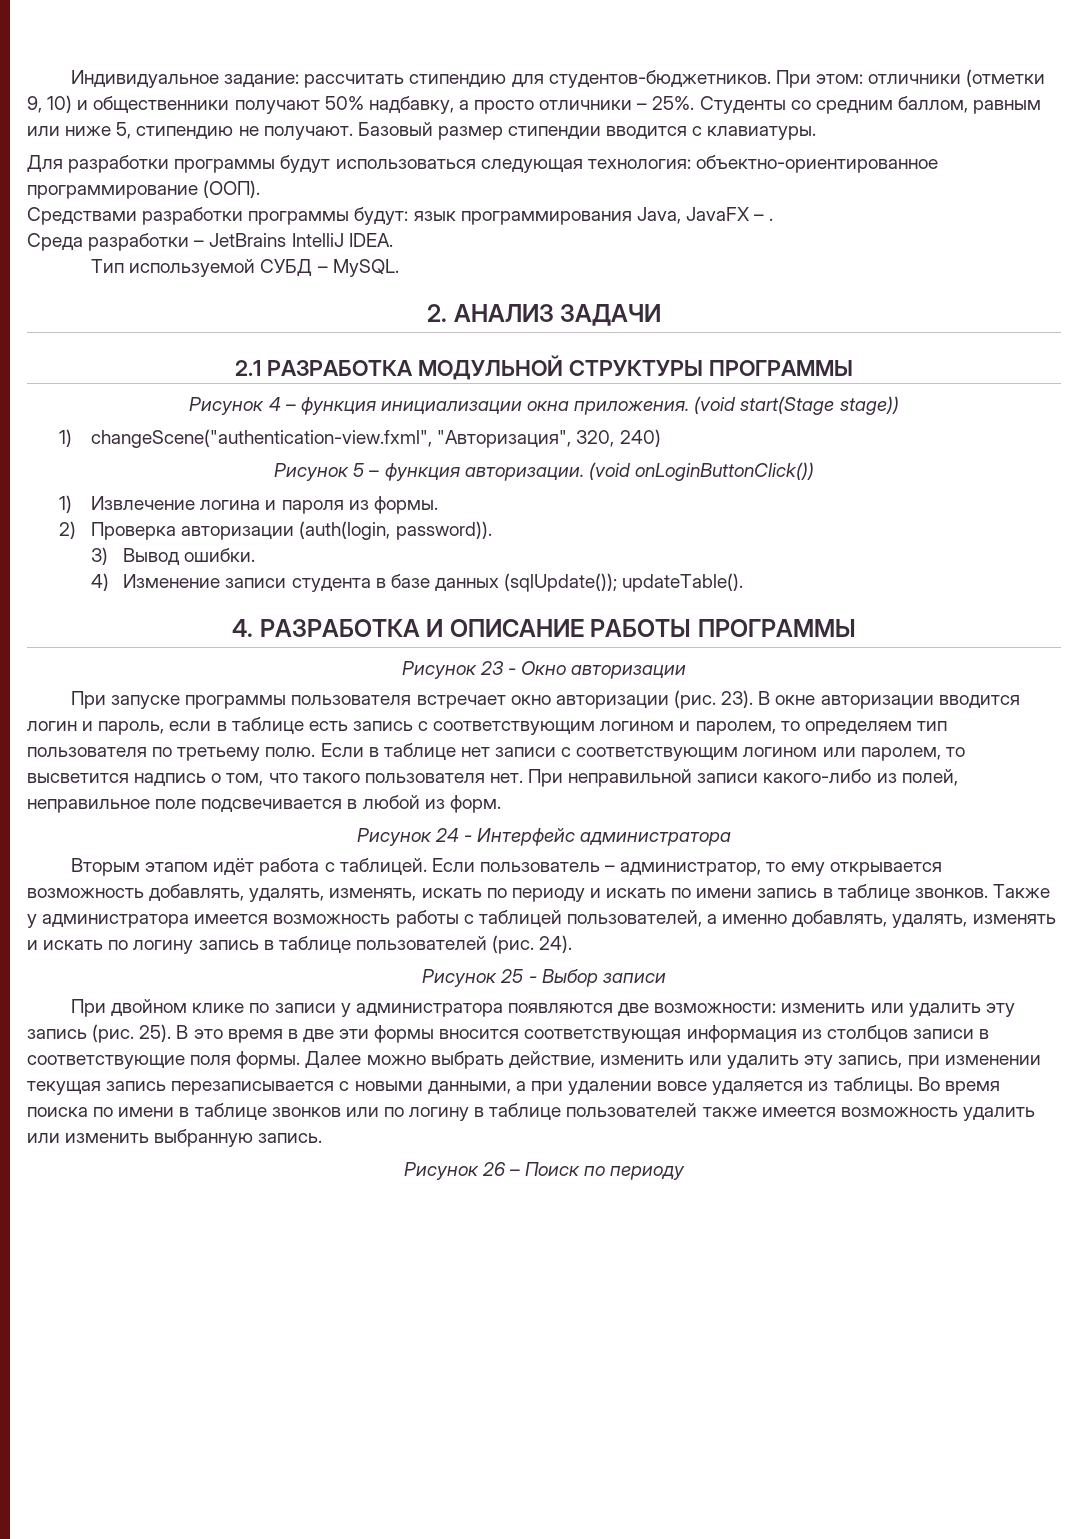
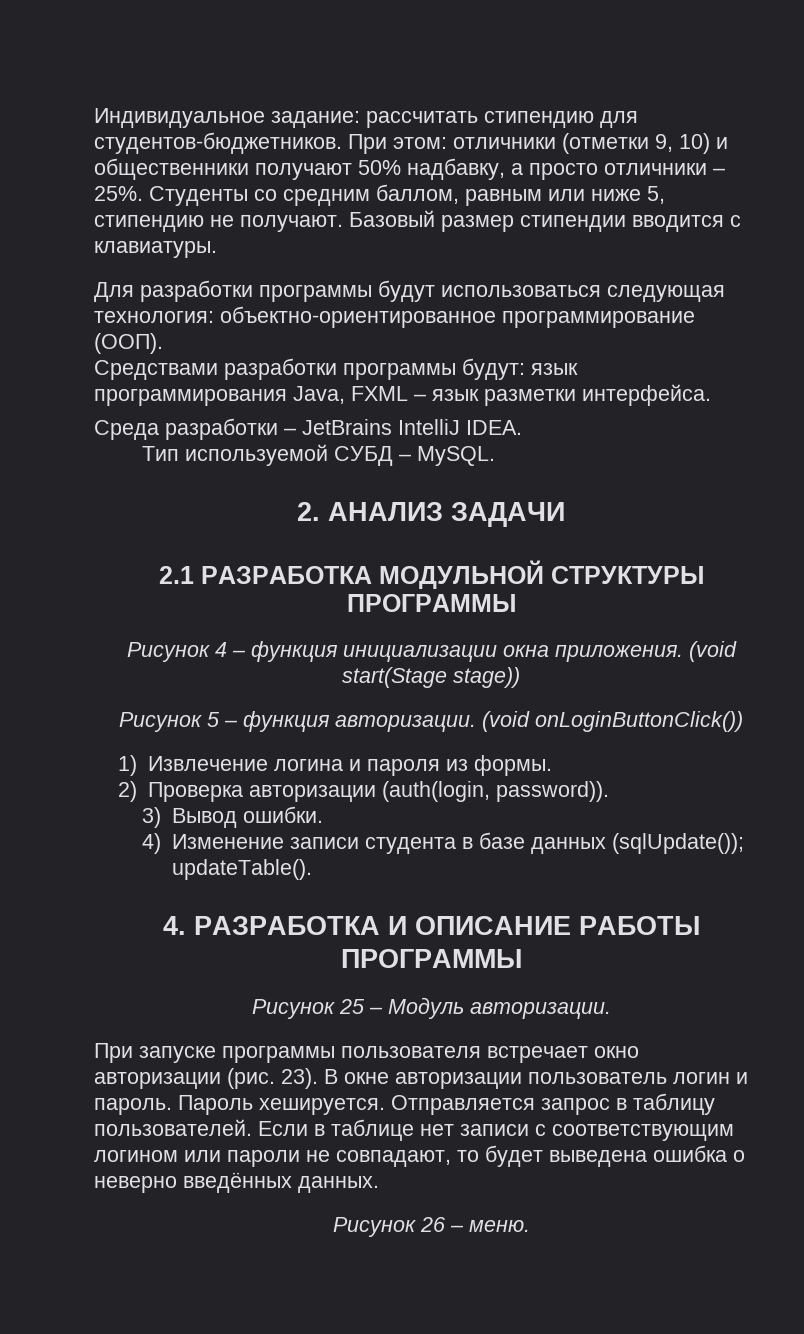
- Средствами разработки программы будут: язык программирования Java, JavaFX – .
+ Средствами разработки программы будут: язык программирования Java, FXML – язык разметки интерфейса.
- 1) changeScene("authentication-view.fxml", "Авторизация", 320, 240)
- Рисунок 23 - Окно авторизации
+ Рисунок 25 – Модуль авторизации.
- В окне авторизации вводится логин и пароль, если в таблице есть запись с соответствующим логином и паролем, то определяем тип пользователя по третьему полю.
+ В окне авторизации пользователь логин и пароль. Пароль хешируется. Отправляется запрос в таблицу пользователей.
- Если в таблице нет записи с соответствующим логином или паролем, то высветится надпись о том, что такого пользователя нет. При неправильной записи какого-либо из полей, неправильное поле подсвечивается в любой из форм.
- Рисунок 24 - Интерфейс администратора
- Вторым этапом идёт работа с таблицей. Если пользователь – администратор, то ему открывается возможность добавлять, удалять, изменять, искать по периоду и искать по имени запись в таблице звонков. Также у администратора имеется возможность работы с таблицей пользователей, а именно добавлять, удалять, изменять и искать по логину запись в таблице пользователей (рис. 24).
- Рисунок 25 - Выбор записи
- При двойном клике по записи у администратора появляются две возможности: изменить или удалить эту запись (рис. 25). В это время в две эти формы вносится соответствующая информация из столбцов записи в соответствующие поля формы. Далее можно выбрать действие, изменить или удалить эту запись, при изменении текущая запись перезаписывается с новыми данными, а при удалении вовсе удаляется из таблицы. Во время поиска по имени в таблице звонков или по логину в таблице пользователей также имеется возможность удалить или изменить выбранную запись.
+ Если в таблице нет записи с соответствующим логином или пароли не совпадают, то будет выведена ошибка о неверно введённых данных.
- Рисунок 26 – Поиск по периоду
+ Рисунок 26 – меню.

